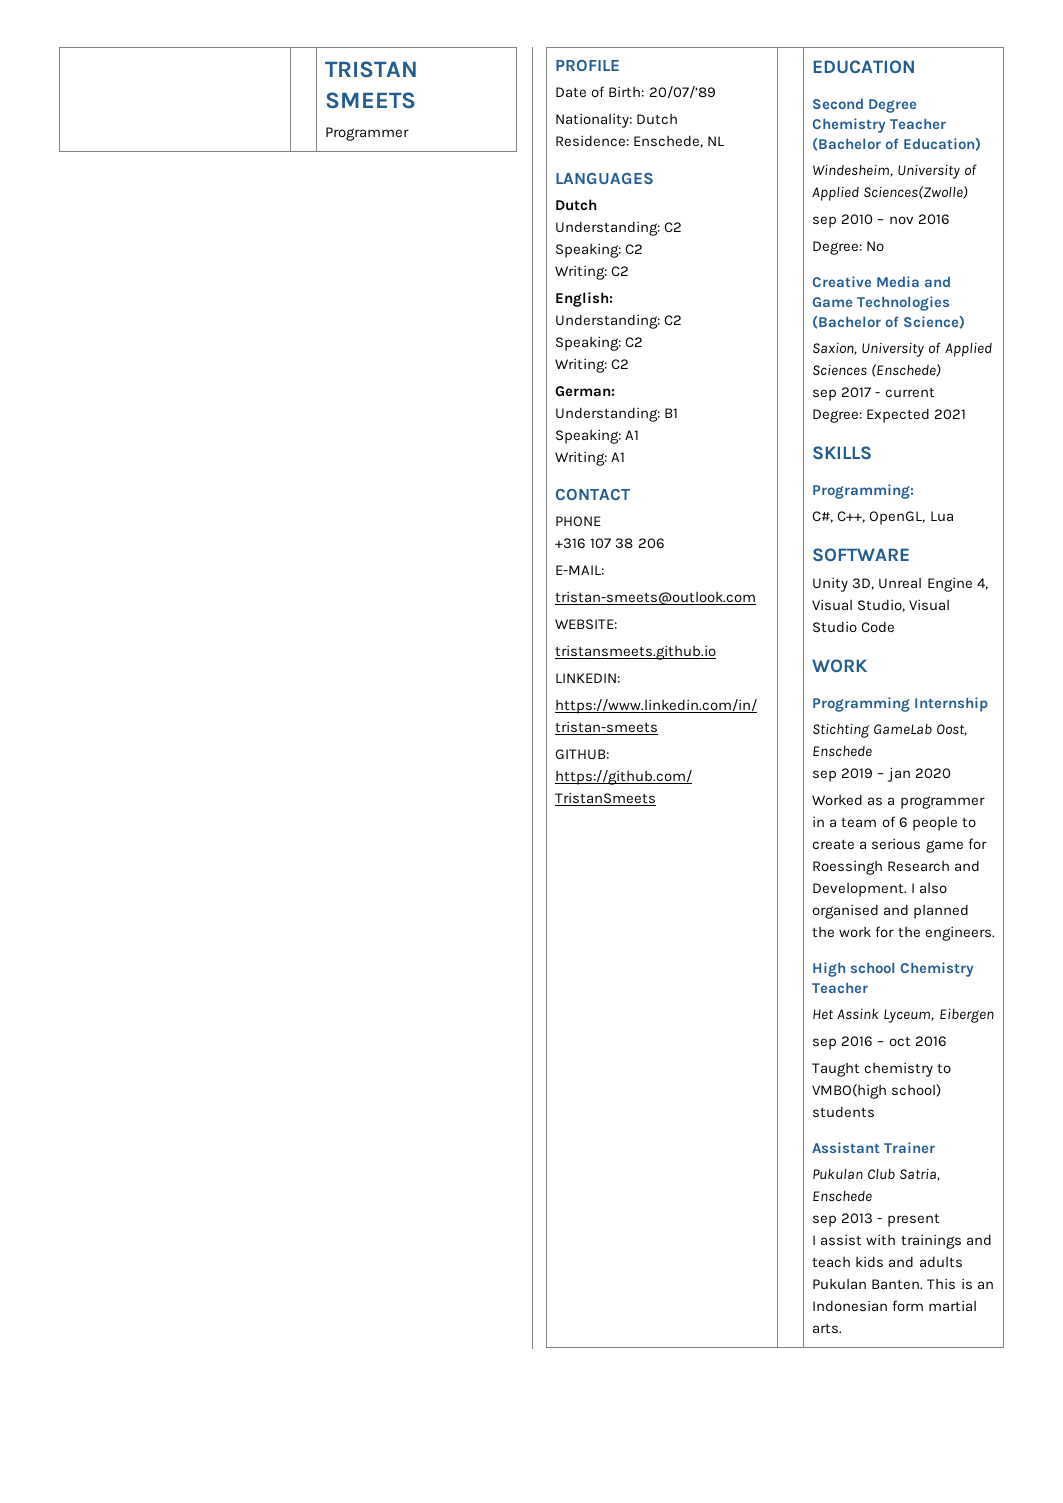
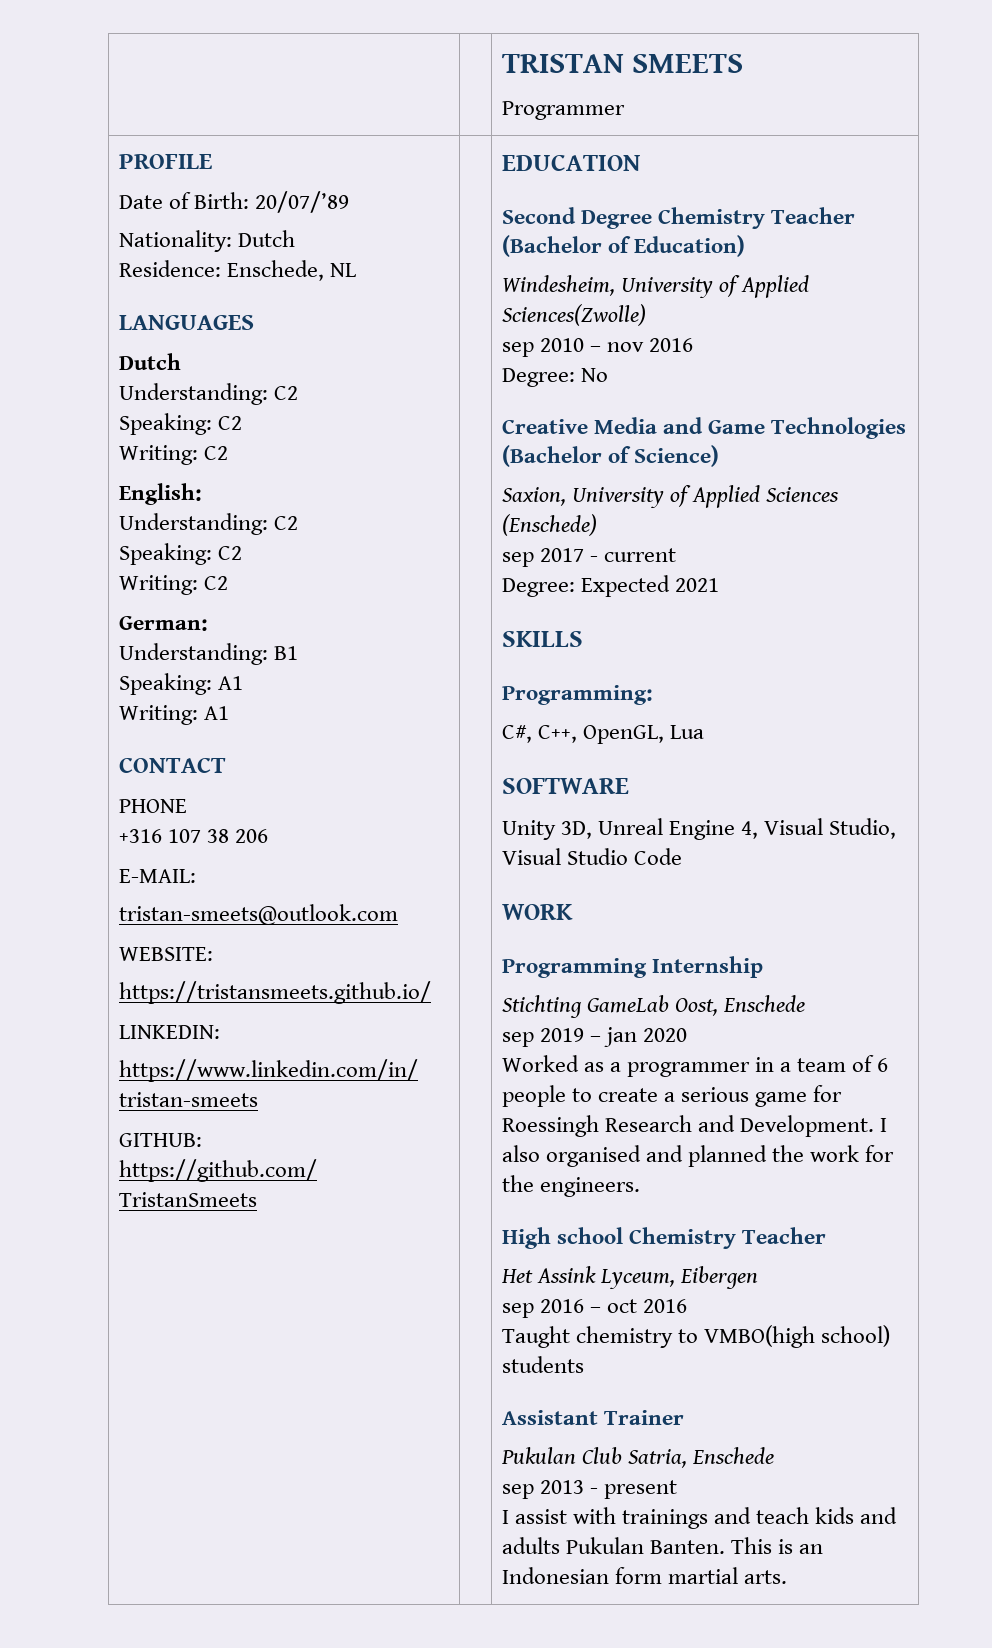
- tristansmeets.github.io
+ https://tristansmeets.github.io/

